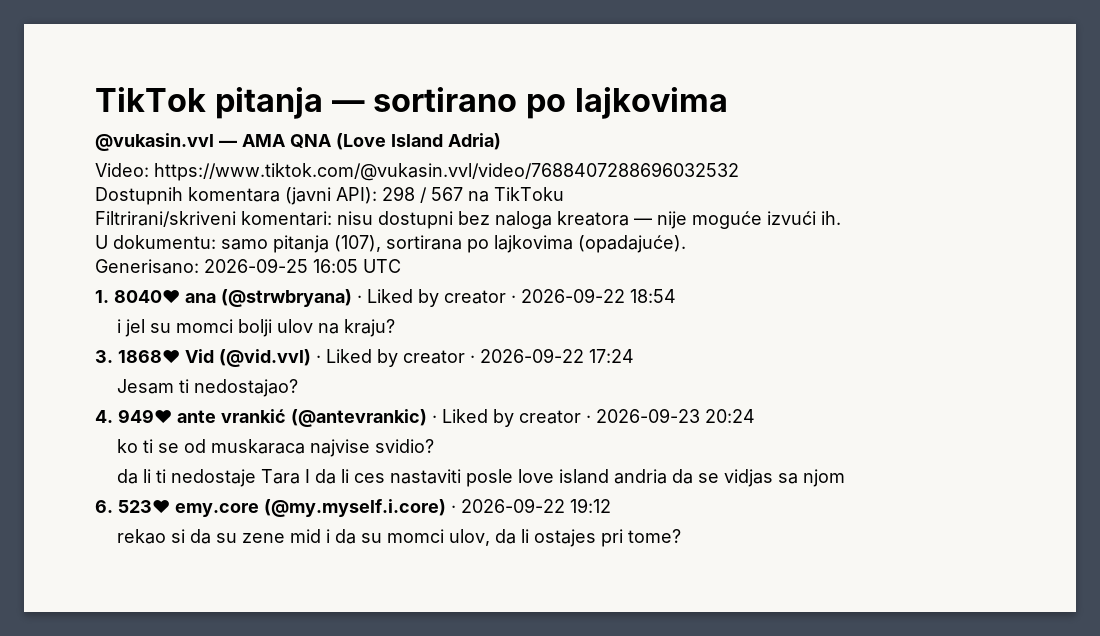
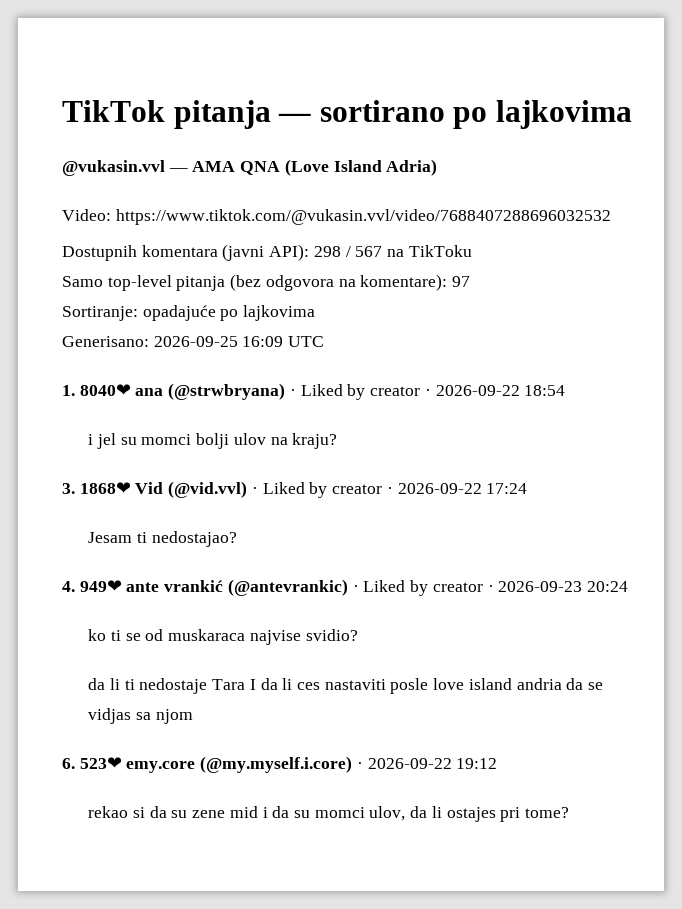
- Filtrirani/skriveni komentari: nisu dostupni bez naloga kreatora — nije moguće izvući ih.
- U dokumentu: samo pitanja (107), sortirana po lajkovima (opadajuće).
+ Samo top-level pitanja (bez odgovora na komentare): 97
+ Sortiranje: opadajuće po lajkovima
- Generisano: 2026-09-25 16:05 UTC
+ Generisano: 2026-09-25 16:09 UTC

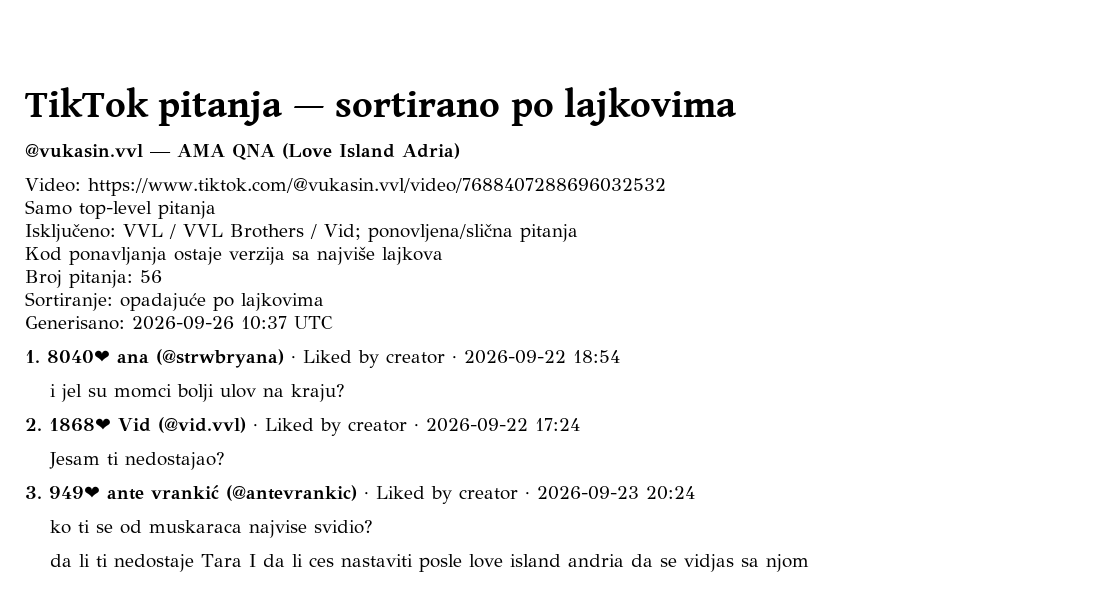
- Dostupnih komentara (javni API): 298 / 567 na TikToku
- Samo top-level pitanja (bez odgovora na komentare): 97
+ Samo top-level pitanja
+ Isključeno: VVL / VVL Brothers / Vid; ponovljena/slična pitanja
+ Kod ponavljanja ostaje verzija sa najviše lajkova
+ Broj pitanja: 56
- Generisano: 2026-09-25 16:09 UTC
+ Generisano: 2026-09-26 10:37 UTC
- 3. 1868❤ Vid (@vid.vvl) · Liked by creator · 2026-09-22 17:24
+ 2. 1868❤ Vid (@vid.vvl) · Liked by creator · 2026-09-22 17:24
- 4. 949❤ ante vrankić (@antevrankic) · Liked by creator · 2026-09-23 20:24
+ 3. 949❤ ante vrankić (@antevrankic) · Liked by creator · 2026-09-23 20:24
- 6. 523❤ emy.core (@my.myself.i.core) · 2026-09-22 19:12
- rekao si da su zene mid i da su momci ulov, da li ostajes pri tome?

